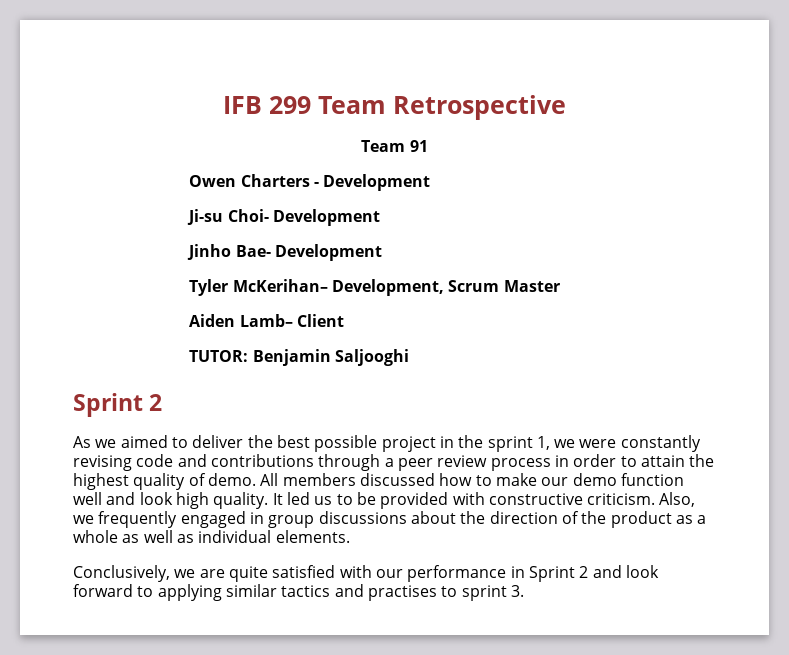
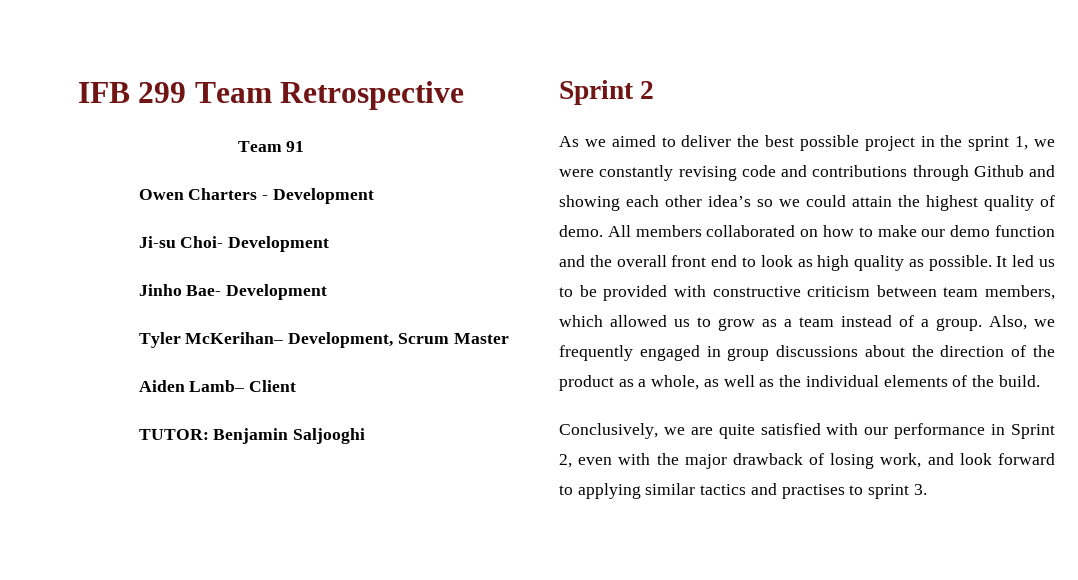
- As we aimed to deliver the best possible project in the sprint 1, we were constantly revising code and contributions through a peer review process in order to attain the highest quality of demo.
+ As we aimed to deliver the best possible project in the sprint 1, we were constantly revising code and contributions through Github and showing each other idea’s so we could attain the highest quality of demo.
- All members discussed how to make our demo function well and look high quality.
+ All members collaborated on how to make our demo function and the overall front end to look as high quality as possible.
- It led us to be provided with constructive criticism.
+ It led us to be provided with constructive criticism between team members, which allowed us to grow as a team instead of a group.
- Also, we frequently engaged in group discussions about the direction of the product as a whole as well as individual elements.
+ Also, we frequently engaged in group discussions about the direction of the product as a whole, as well as the individual elements of the build.
- Conclusively, we are quite satisfied with our performance in Sprint 2 and look forward to applying similar tactics and practises to sprint 3.
+ Conclusively, we are quite satisfied with our performance in Sprint 2, even with the major drawback of losing work, and look forward to applying similar tactics and practises to sprint 3.

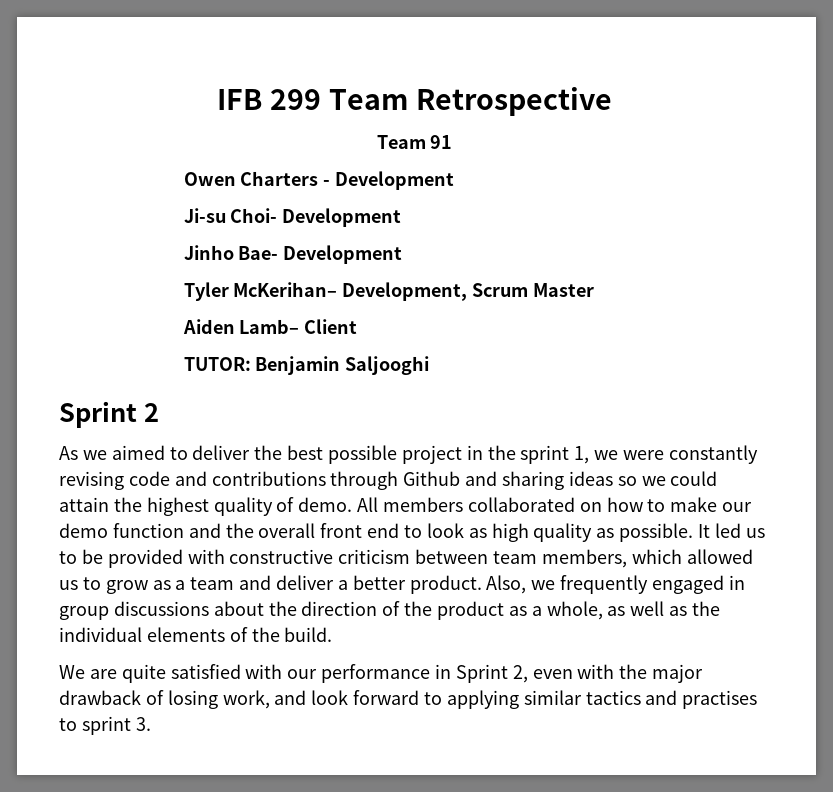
- As we aimed to deliver the best possible project in the sprint 1, we were constantly revising code and contributions through Github and showing each other idea’s so we could attain the highest quality of demo.
+ As we aimed to deliver the best possible project in the sprint 1, we were constantly revising code and contributions through Github and sharing ideas so we could attain the highest quality of demo.
- It led us to be provided with constructive criticism between team members, which allowed us to grow as a team instead of a group.
+ It led us to be provided with constructive criticism between team members, which allowed us to grow as a team and deliver a better product.
- Conclusively, we are quite satisfied with our performance in Sprint 2, even with the major drawback of losing work, and look forward to applying similar tactics and practises to sprint 3.
+ We are quite satisfied with our performance in Sprint 2, even with the major drawback of losing work, and look forward to applying similar tactics and practises to sprint 3.

